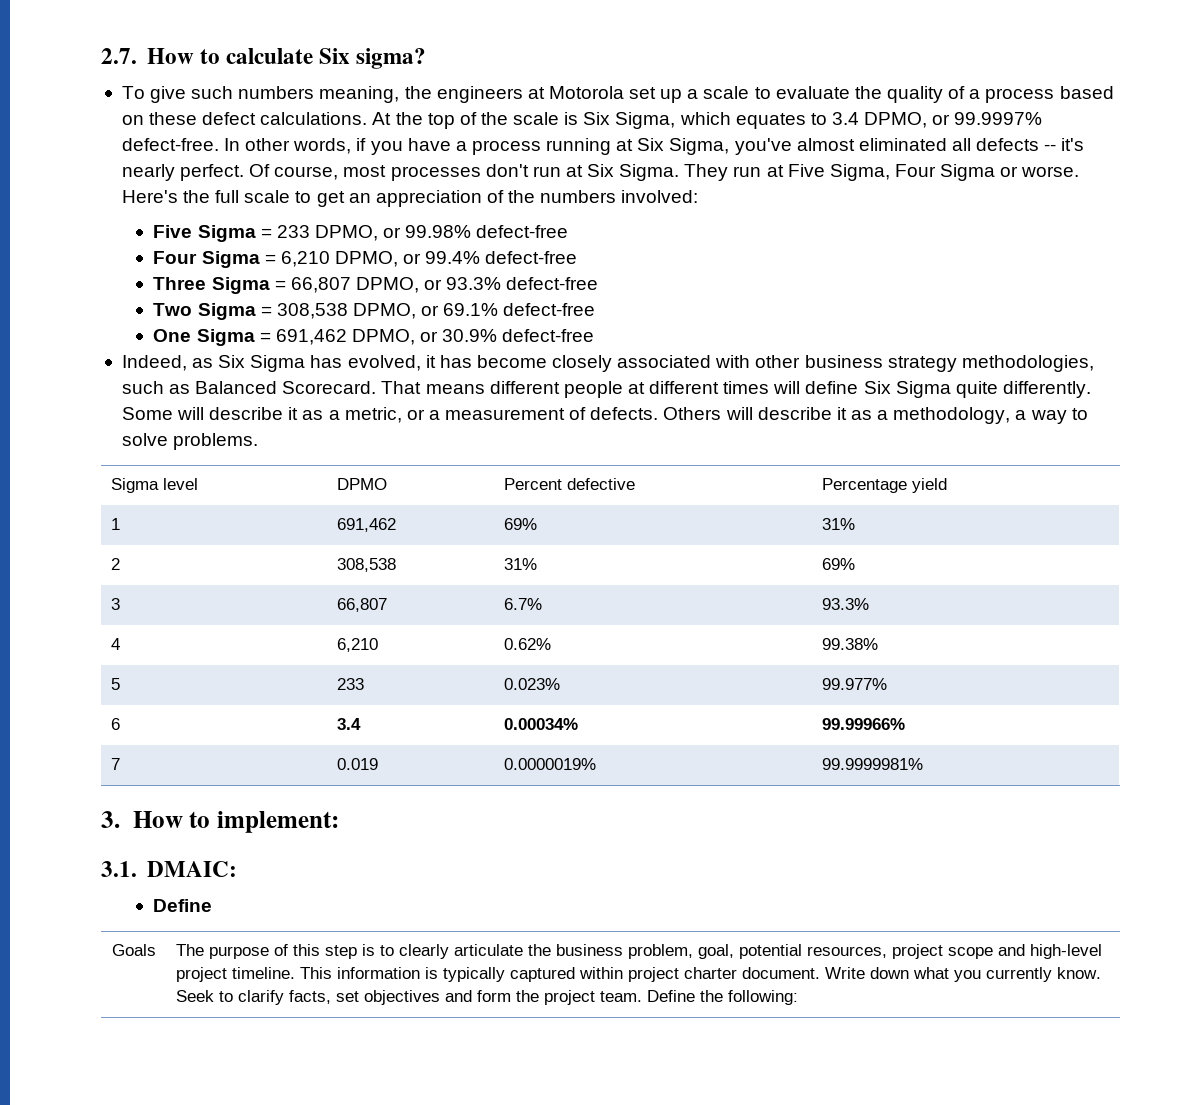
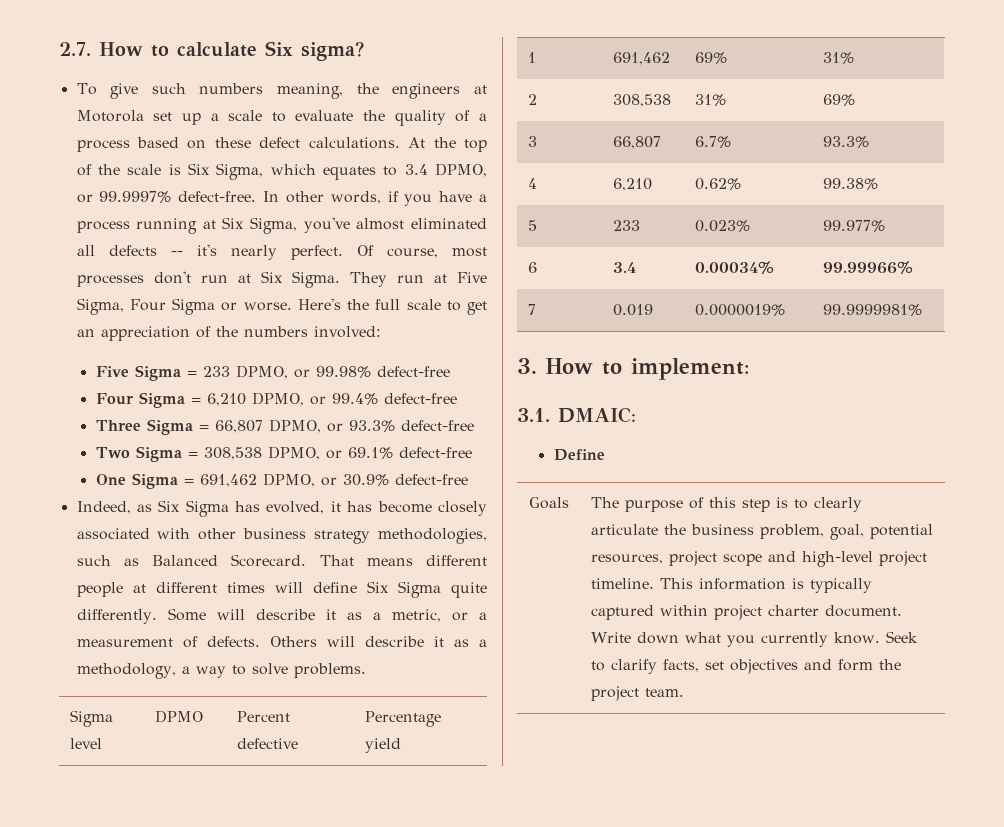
- Define the following:

